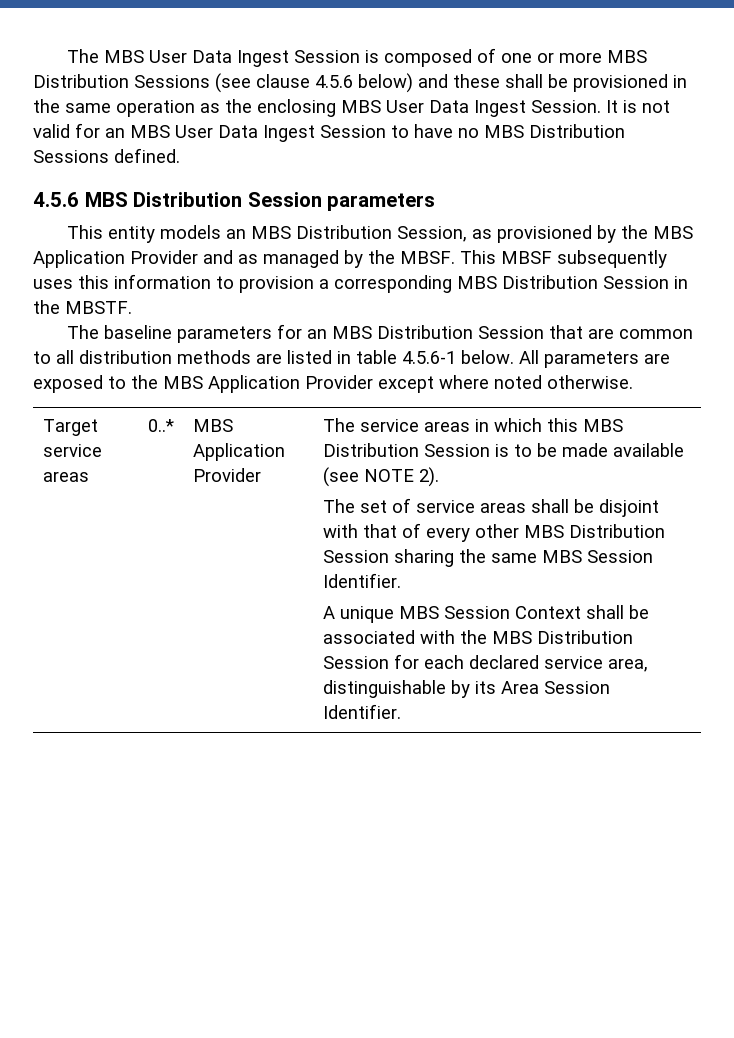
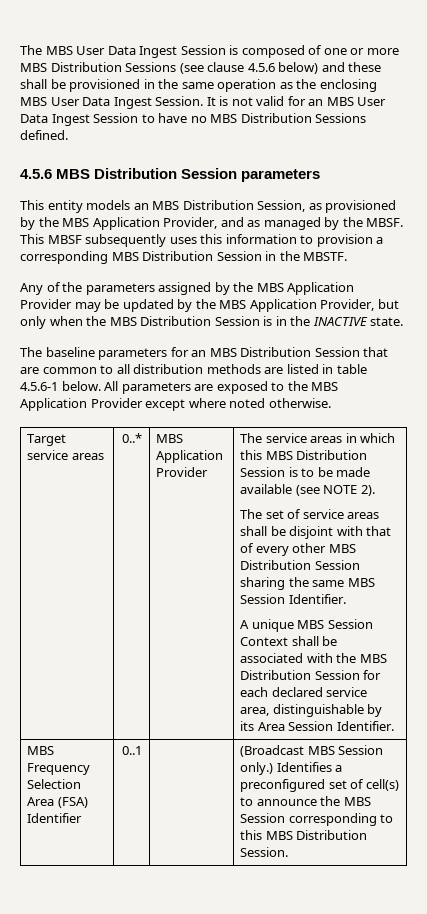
- This entity models an MBS Distribution Session, as provisioned by the MBS Application Provider and as managed by the MBSF.
+ This entity models an MBS Distribution Session, as provisioned by the MBS Application Provider, and as managed by the MBSF.
+ Any of the parameters assigned by the MBS Application Provider may be updated by the MBS Application Provider, but only when the MBS Distribution Session is in the INACTIVE state.
+ MBS Frequency Selection Area (FSA) Identifier | 0..1 | | (Broadcast MBS Session only.) Identifies a preconfigured set of cell(s) to announce the MBS Session corresponding to this MBS Distribution Session.

